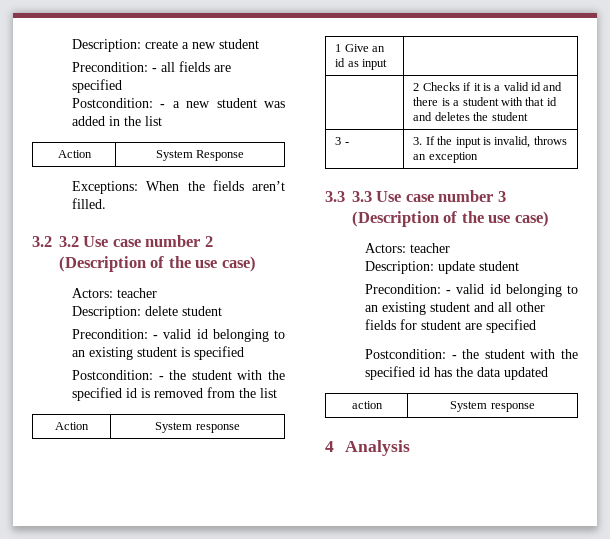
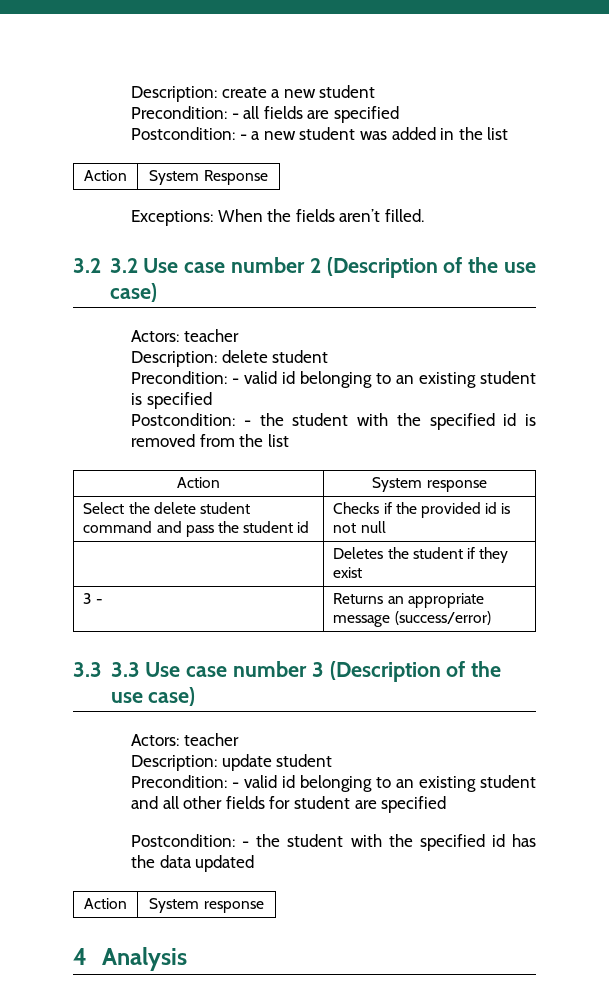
- 1 Give an id as input |
- | 2 Checks if it is a valid id and there is a student with that id and deletes the student
+ Select the delete student command and pass the student id | Checks if the provided id is not null
+ | Deletes the student if they exist
- 3 - | 3. If the input is invalid, throws an exception
+ 3 - | Returns an appropriate message (success/error)
  Postcondition: - the student with the specified id has the data updated
- action | System response
+ Action | System response

